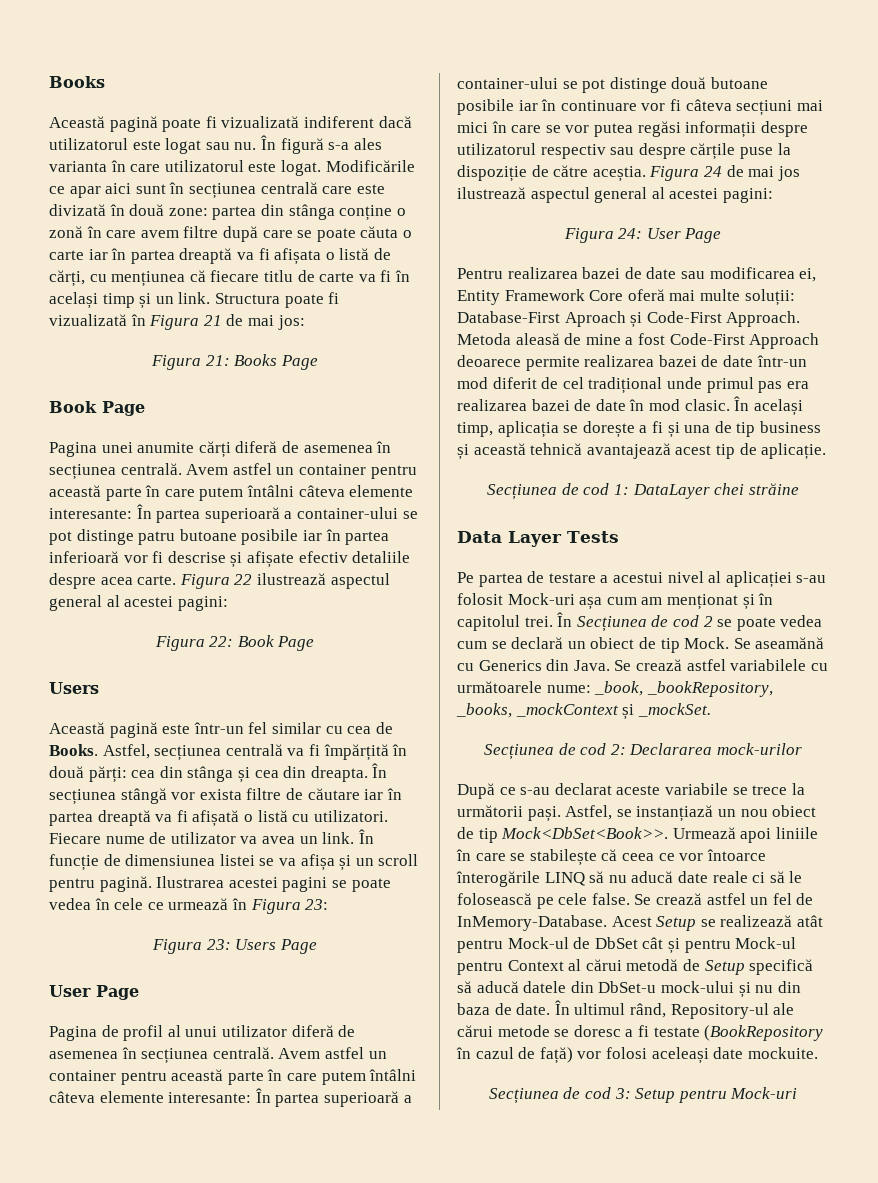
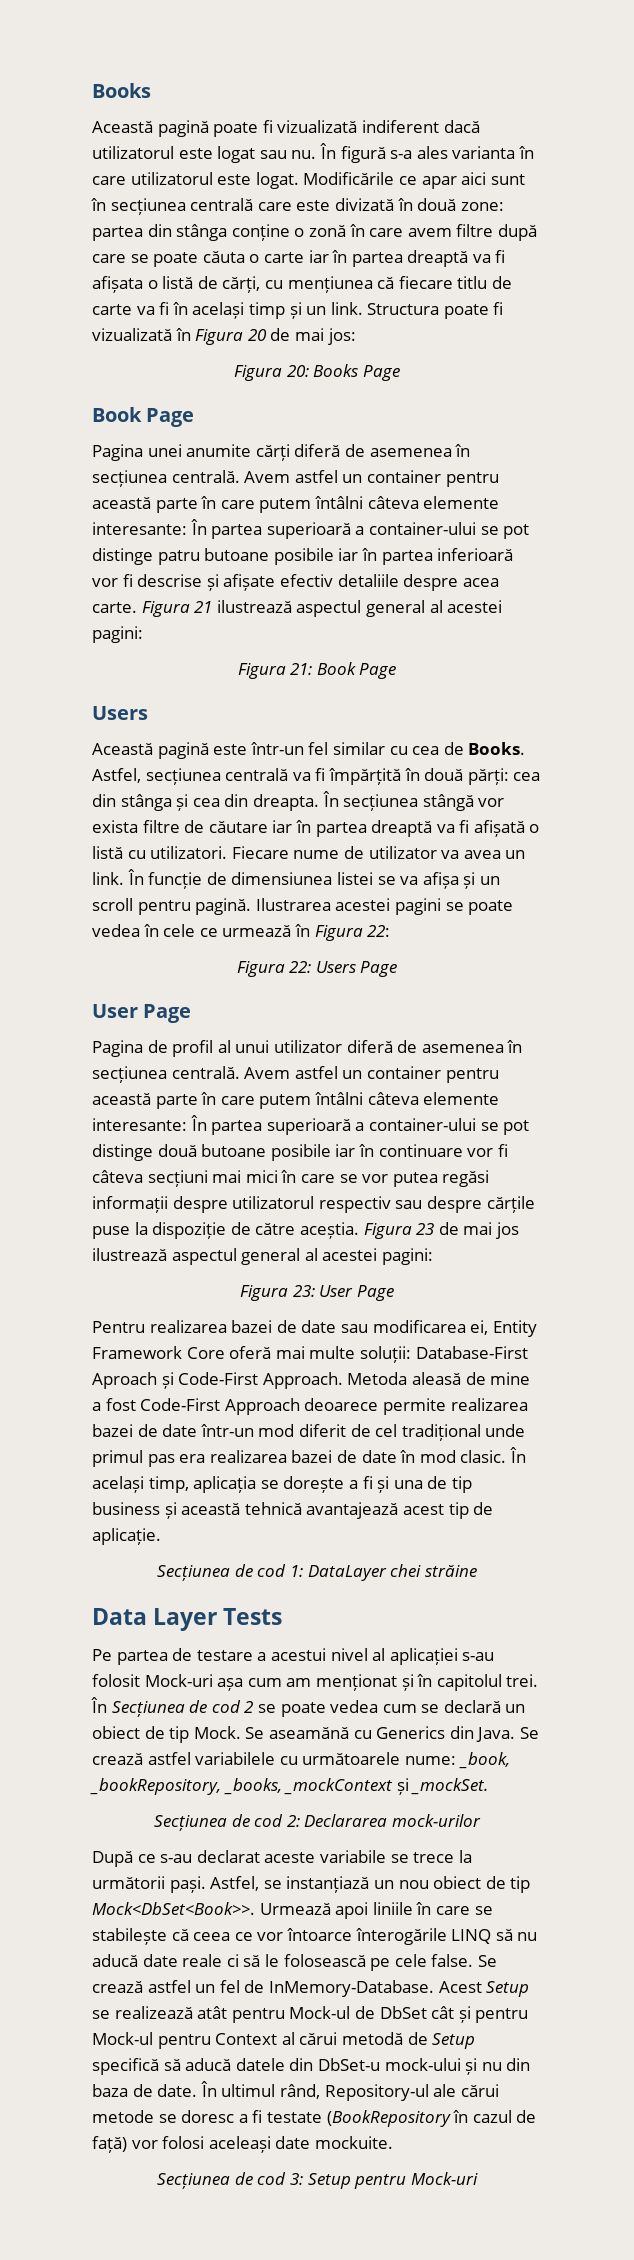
- Structura poate fi vizualizată în Figura 21 de mai jos:
+ Structura poate fi vizualizată în Figura 20 de mai jos:
- Figura 21: Books Page
+ Figura 20: Books Page
- Figura 22 ilustrează aspectul general al acestei pagini:
- Figura 22: Book Page
+ Figura 21 ilustrează aspectul general al acestei pagini:
+ Figura 21: Book Page
- Ilustrarea acestei pagini se poate vedea în cele ce urmează în Figura 23:
- Figura 23: Users Page
+ Ilustrarea acestei pagini se poate vedea în cele ce urmează în Figura 22:
+ Figura 22: Users Page
- Figura 24 de mai jos ilustrează aspectul general al acestei pagini:
+ Figura 23 de mai jos ilustrează aspectul general al acestei pagini:
- Figura 24: User Page
+ Figura 23: User Page

